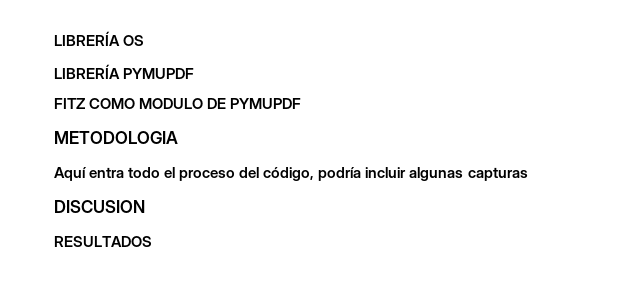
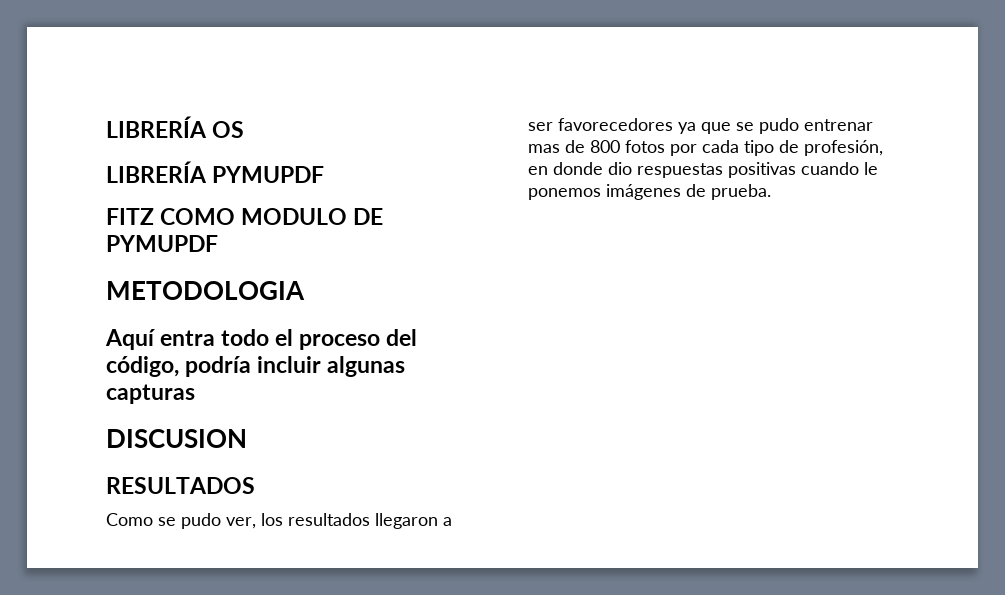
+ Como se pudo ver, los resultados llegaron a ser favorecedores ya que se pudo entrenar mas de 800 fotos por cada tipo de profesión, en donde dio respuestas positivas cuando le ponemos imágenes de prueba.

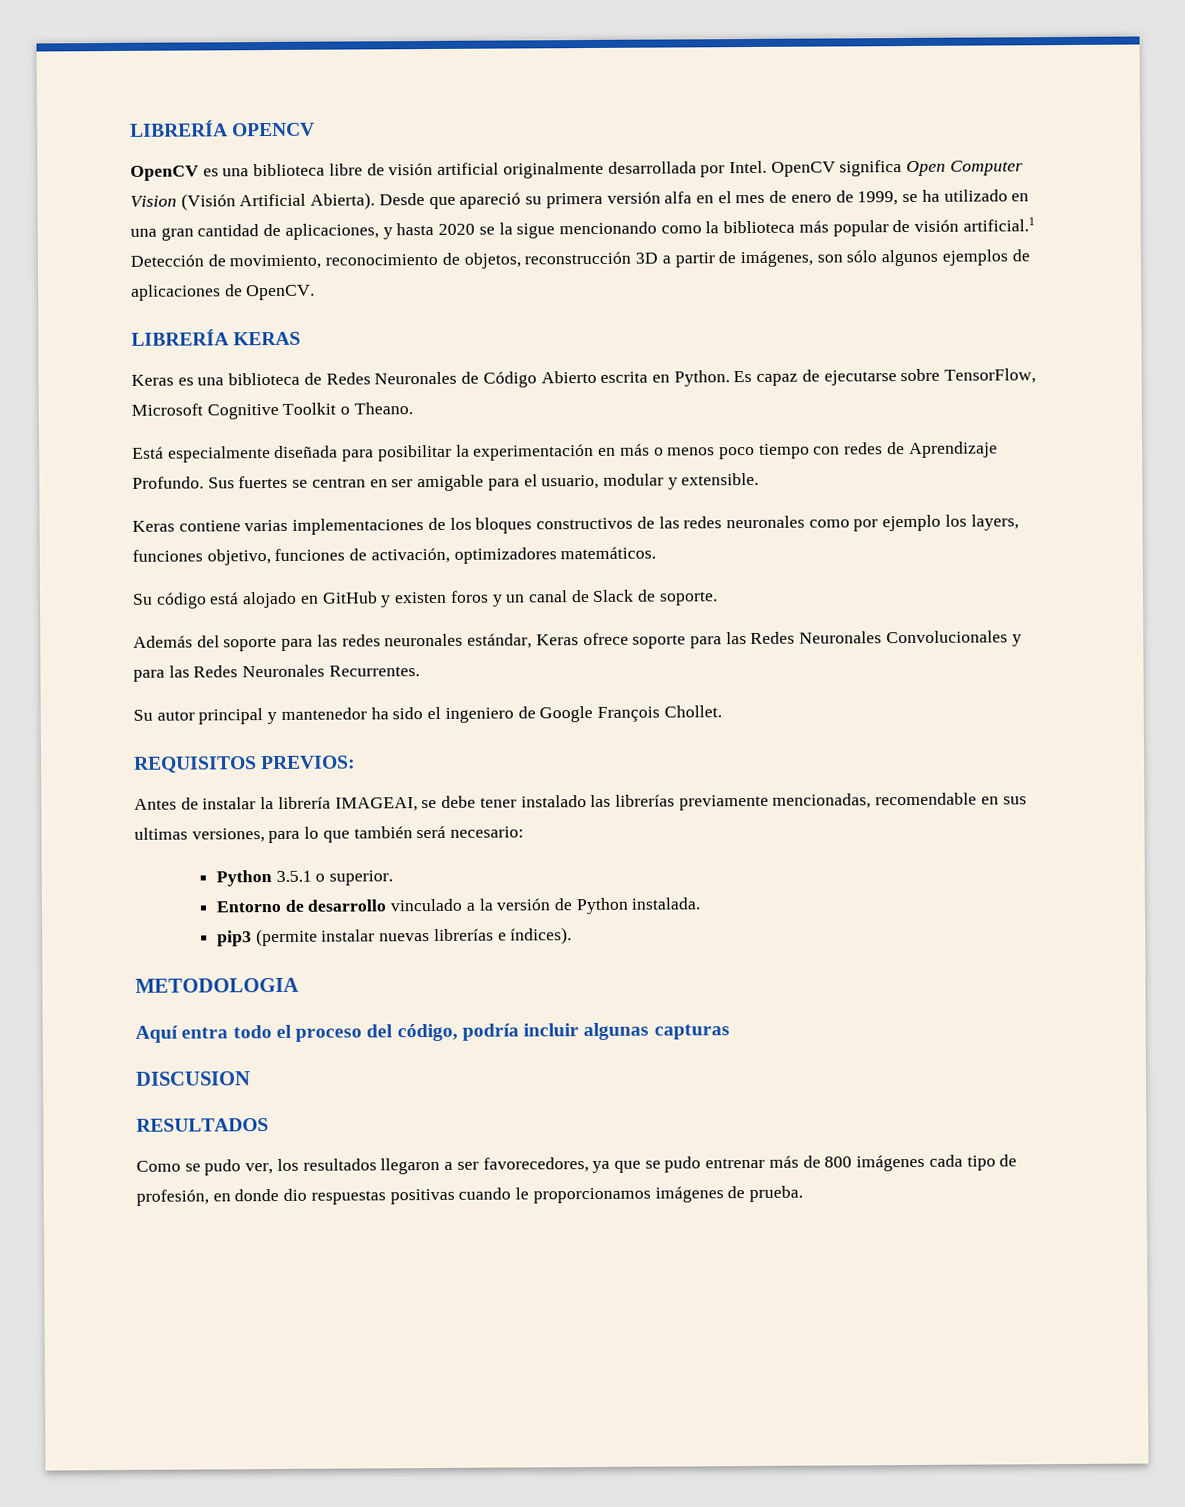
- LIBRERÍA OS
- LIBRERÍA PYMUPDF
- FITZ COMO MODULO DE PYMUPDF
+ LIBRERÍA OPENCV
+ OpenCV es una biblioteca libre de visión artificial originalmente desarrollada por Intel. OpenCV significa Open Computer Vision (Visión Artificial Abierta). Desde que apareció su primera versión alfa en el mes de enero de 1999, se ha utilizado en una gran cantidad de aplicaciones, y hasta 2020 se la sigue mencionando como la biblioteca más popular de visión artificial.1 Detección de movimiento, reconocimiento de objetos, reconstrucción 3D a partir de imágenes, son sólo algunos ejemplos de aplicaciones de OpenCV.
+ LIBRERÍA KERAS
+ Keras es una biblioteca de Redes Neuronales de Código Abierto escrita en Python. Es capaz de ejecutarse sobre TensorFlow, Microsoft Cognitive Toolkit o Theano.
+ Está especialmente diseñada para posibilitar la experimentación en más o menos poco tiempo con redes de Aprendizaje Profundo. Sus fuertes se centran en ser amigable para el usuario, modular y extensible.
+ Keras contiene varias implementaciones de los bloques constructivos de las redes neuronales como por ejemplo los layers, funciones objetivo, funciones de activación, optimizadores matemáticos.
+ Su código está alojado en GitHub y existen foros y un canal de Slack de soporte.
+ Además del soporte para las redes neuronales estándar, Keras ofrece soporte para las Redes Neuronales Convolucionales y para las Redes Neuronales Recurrentes.
+ Su autor principal y mantenedor ha sido el ingeniero de Google François Chollet.
+ REQUISITOS PREVIOS:
+ Antes de instalar la librería IMAGEAI, se debe tener instalado las librerías previamente mencionadas, recomendable en sus ultimas versiones, para lo que también será necesario:
+ Python 3.5.1 o superior.
+ Entorno de desarrollo vinculado a la versión de Python instalada.
+ pip3 (permite instalar nuevas librerías e índices).
- Como se pudo ver, los resultados llegaron a ser favorecedores ya que se pudo entrenar mas de 800 fotos por cada tipo de profesión, en donde dio respuestas positivas cuando le ponemos imágenes de prueba.
+ Como se pudo ver, los resultados llegaron a ser favorecedores, ya que se pudo entrenar más de 800 imágenes cada tipo de profesión, en donde dio respuestas positivas cuando le proporcionamos imágenes de prueba.

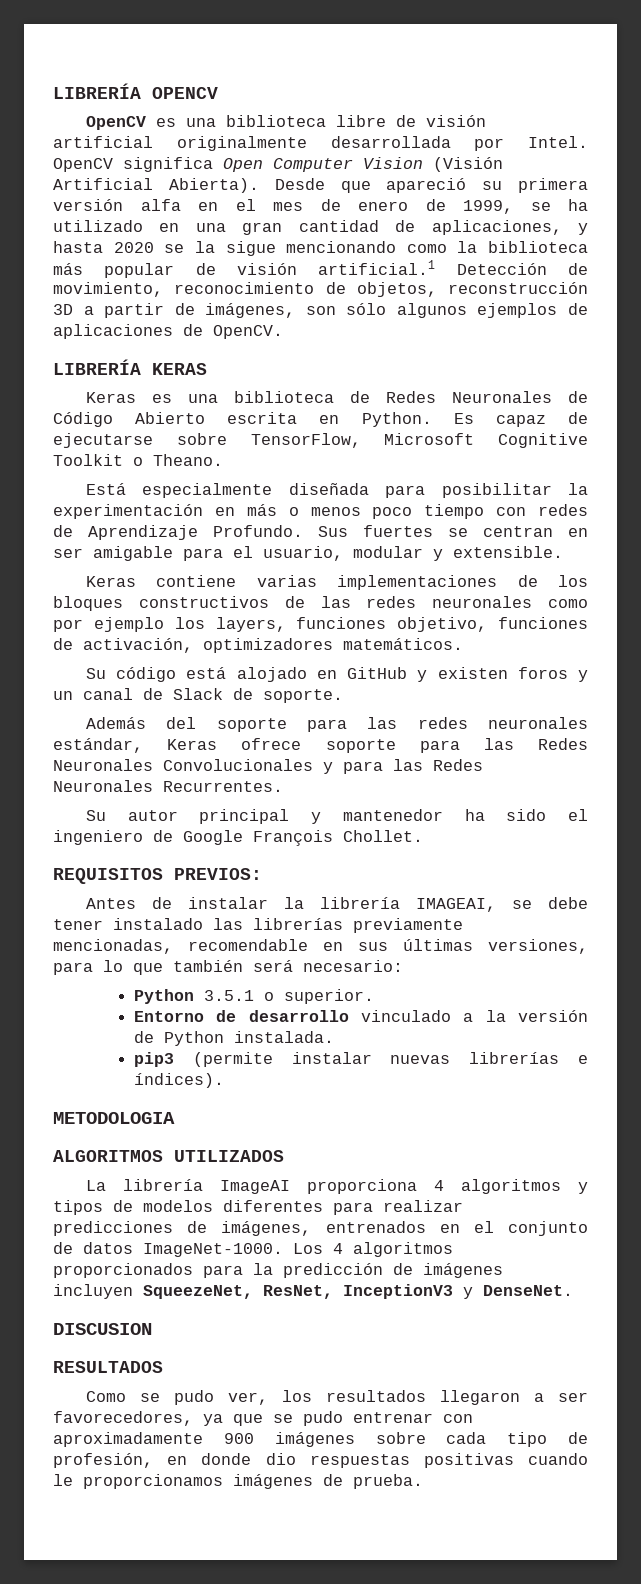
- Antes de instalar la librería IMAGEAI, se debe tener instalado las librerías previamente mencionadas, recomendable en sus ultimas versiones, para lo que también será necesario:
+ Antes de instalar la librería IMAGEAI, se debe tener instalado las librerías previamente mencionadas, recomendable en sus últimas versiones, para lo que también será necesario:
- Aquí entra todo el proceso del código, podría incluir algunas capturas
+ ALGORITMOS UTILIZADOS
+ La librería ImageAI proporciona 4 algoritmos y tipos de modelos diferentes para realizar predicciones de imágenes, entrenados en el conjunto de datos ImageNet-1000. Los 4 algoritmos proporcionados para la predicción de imágenes incluyen SqueezeNet, ResNet, InceptionV3 y DenseNet.
- Como se pudo ver, los resultados llegaron a ser favorecedores, ya que se pudo entrenar más de 800 imágenes cada tipo de profesión, en donde dio respuestas positivas cuando le proporcionamos imágenes de prueba.
+ Como se pudo ver, los resultados llegaron a ser favorecedores, ya que se pudo entrenar con aproximadamente 900 imágenes sobre cada tipo de profesión, en donde dio respuestas positivas cuando le proporcionamos imágenes de prueba.

